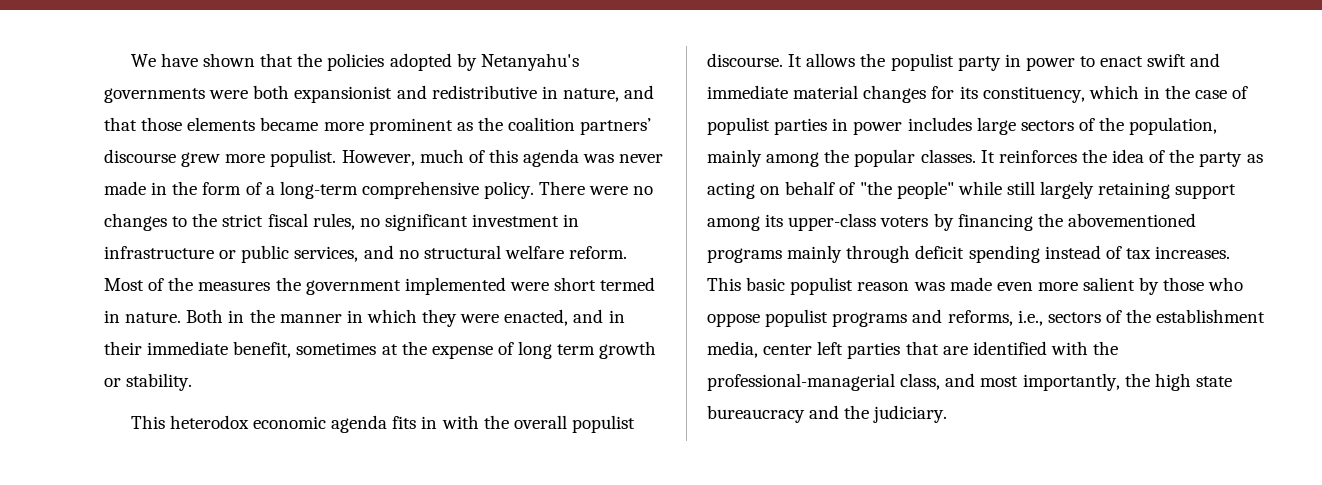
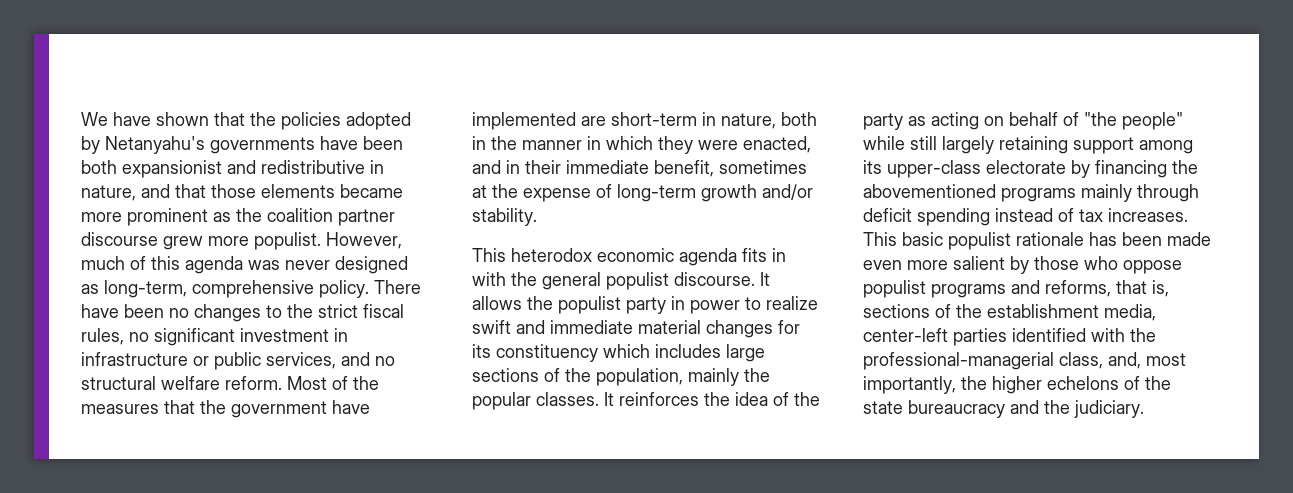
- We have shown that the policies adopted by Netanyahu's governments were both expansionist and redistributive in nature, and that those elements became more prominent as the coalition partners’ discourse grew more populist.
+ We have shown that the policies adopted by Netanyahu's governments have been both expansionist and redistributive in nature, and that those elements became more prominent as the coalition partner discourse grew more populist.
- However, much of this agenda was never made in the form of a long-term comprehensive policy.
+ However, much of this agenda was never designed as long-term, comprehensive policy.
- There were no changes to the strict fiscal rules, no significant investment in infrastructure or public services, and no structural welfare reform.
+ There have been no changes to the strict fiscal rules, no significant investment in infrastructure or public services, and no structural welfare reform.
- Most of the measures the government implemented were short termed in nature. Both in the manner in which they were enacted, and in their immediate benefit, sometimes at the expense of long term growth or stability.
+ Most of the measures that the government have implemented are short-term in nature, both in the manner in which they were enacted, and in their immediate benefit, sometimes at the expense of long-term growth and/or stability.
- This heterodox economic agenda fits in with the overall populist discourse.
+ This heterodox economic agenda fits in with the general populist discourse.
- It allows the populist party in power to enact swift and immediate material changes for its constituency, which in the case of populist parties in power includes large sectors of the population, mainly among the popular classes.
+ It allows the populist party in power to realize swift and immediate material changes for its constituency which includes large sections of the population, mainly the popular classes.
- It reinforces the idea of the party as acting on behalf of "the people" while still largely retaining support among its upper-class voters by financing the abovementioned programs mainly through deficit spending instead of tax increases.
+ It reinforces the idea of the party as acting on behalf of "the people" while still largely retaining support among its upper-class electorate by financing the abovementioned programs mainly through deficit spending instead of tax increases.
- This basic populist reason was made even more salient by those who oppose populist programs and reforms, i.e., sectors of the establishment media, center left parties that are identified with the professional-managerial class, and most importantly, the high state bureaucracy and the judiciary.
+ This basic populist rationale has been made even more salient by those who oppose populist programs and reforms, that is, sections of the establishment media, center-left parties identified with the professional-managerial class, and, most importantly, the higher echelons of the state bureaucracy and the judiciary.

